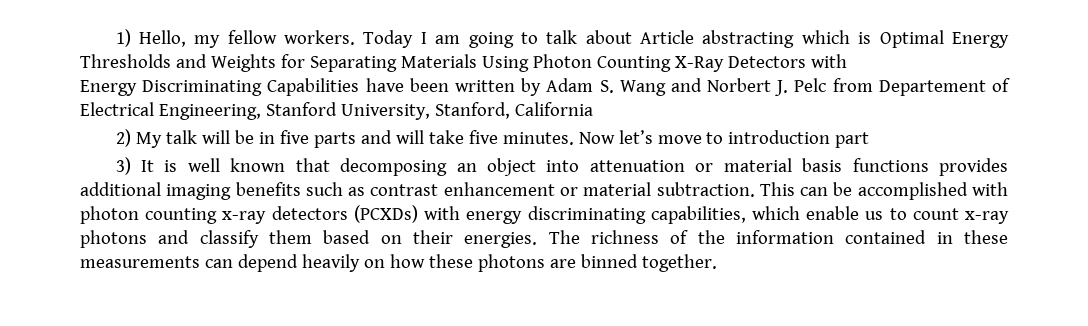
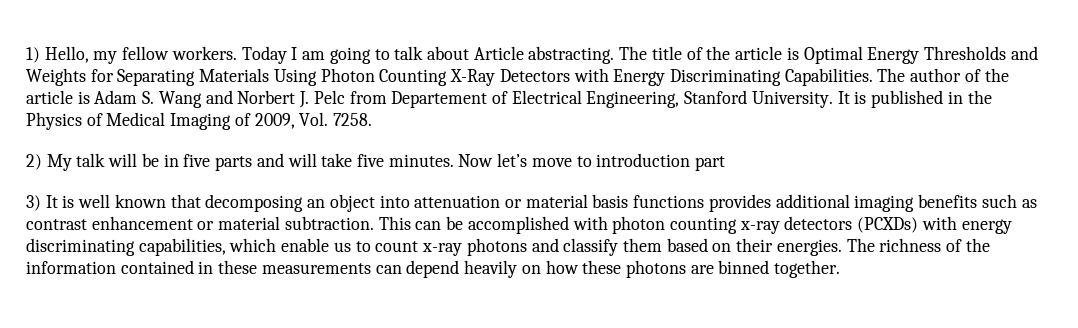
- Today I am going to talk about Article abstracting which is Optimal Energy Thresholds and Weights for Separating Materials Using Photon Counting X-Ray Detectors with
- Energy Discriminating Capabilities have been written by Adam S. Wang and Norbert J. Pelc from Departement of Electrical Engineering, Stanford University, Stanford, California
+ Today I am going to talk about Article abstracting. The title of the article is Optimal Energy Thresholds and Weights for Separating Materials Using Photon Counting X-Ray Detectors with Energy Discriminating Capabilities. The author of the article is Adam S. Wang and Norbert J. Pelc from Departement of Electrical Engineering, Stanford University. It is published in the Physics of Medical Imaging of 2009, Vol. 7258.

